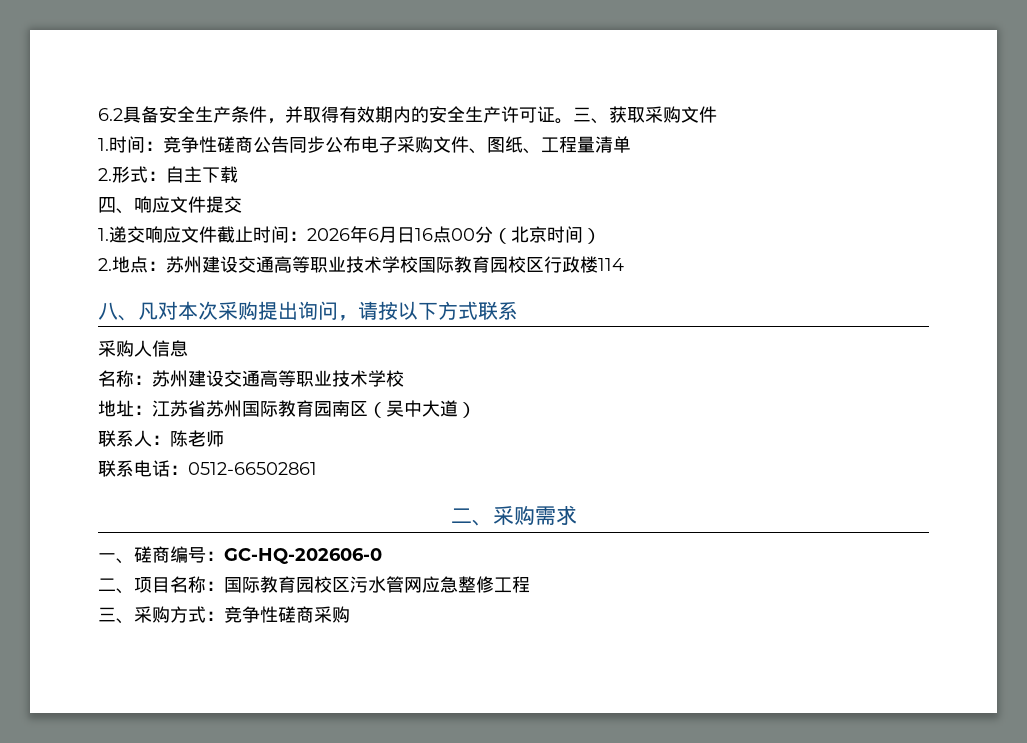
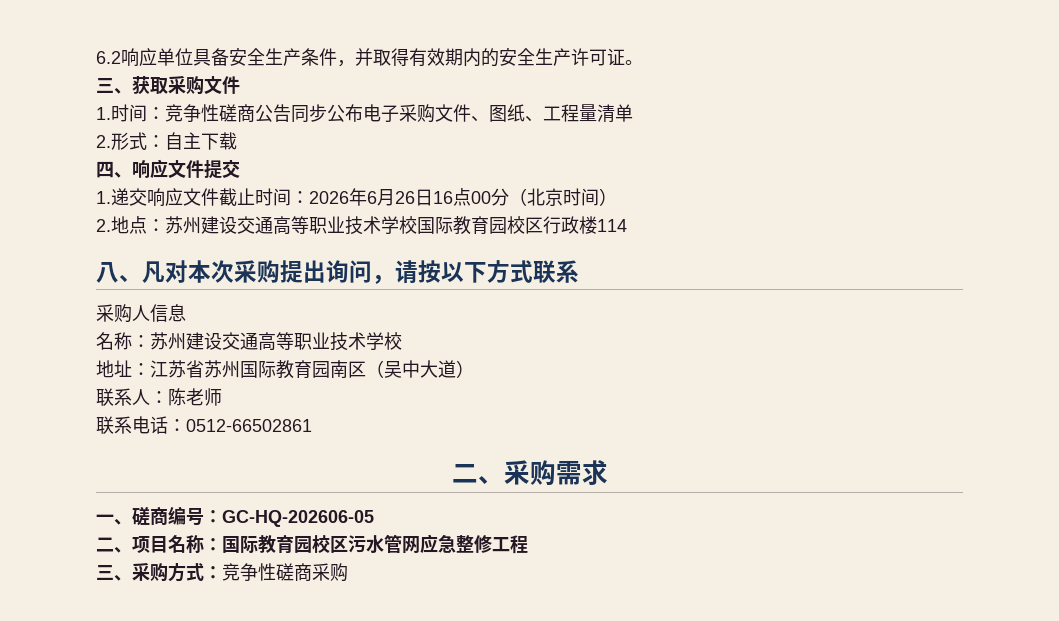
- 6.2具备安全生产条件，并取得有效期内的安全生产许可证。三、获取采购文件
+ 6.2响应单位具备安全生产条件，并取得有效期内的安全生产许可证。
+ 三、获取采购文件
- 1.递交响应文件截止时间：2026年6月日16点00分（北京时间）
+ 1.递交响应文件截止时间：2026年6月26日16点00分（北京时间）
- 一、磋商编号：GC-HQ-202606-0
+ 一、磋商编号：GC-HQ-202606-05

